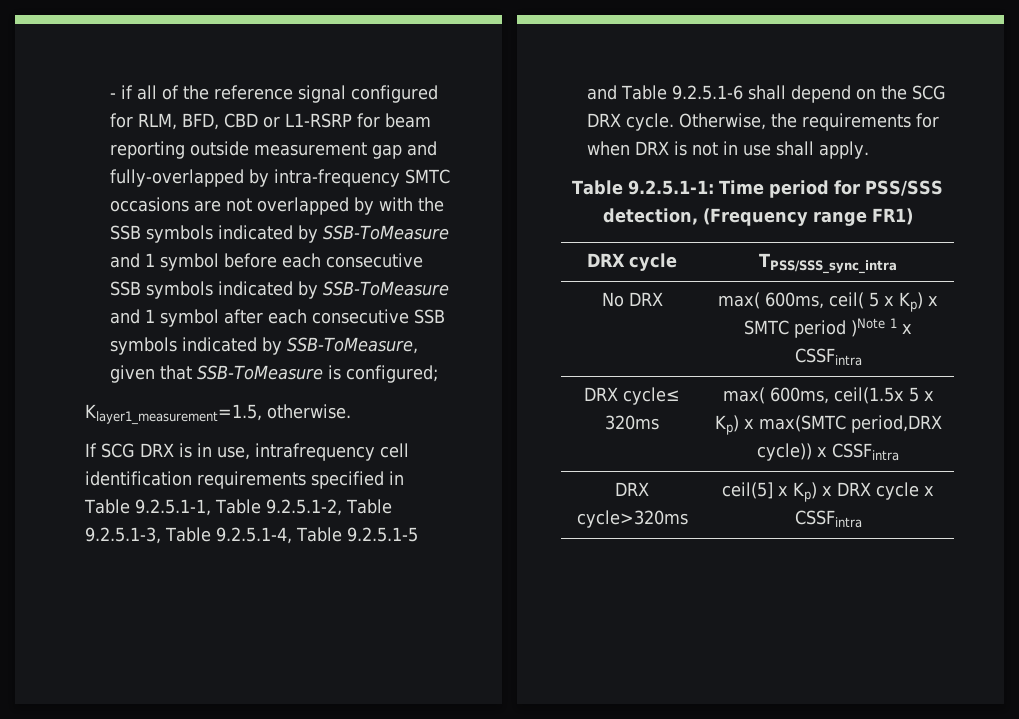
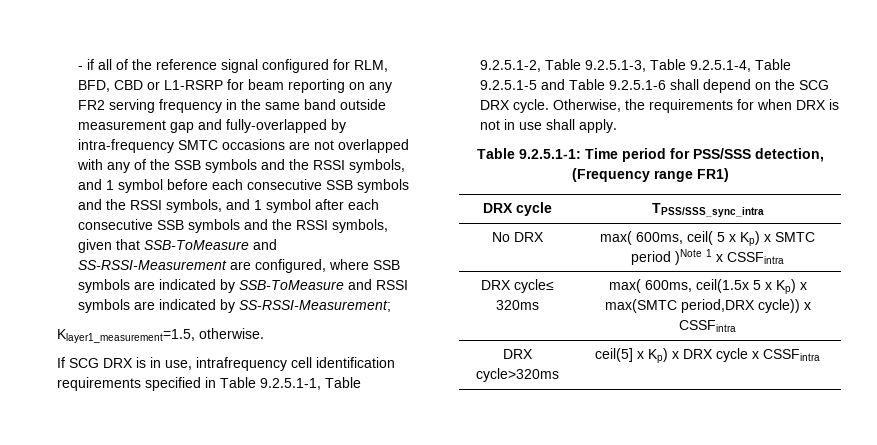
- - if all of the reference signal configured for RLM, BFD, CBD or L1-RSRP for beam reporting outside measurement gap and fully-overlapped by intra-frequency SMTC occasions are not overlapped by with the SSB symbols indicated by SSB-ToMeasure and 1 symbol before each consecutive SSB symbols indicated by SSB-ToMeasure and 1 symbol after each consecutive SSB symbols indicated by SSB-ToMeasure, given that SSB-ToMeasure is configured;
+ - if all of the reference signal configured for RLM, BFD, CBD or L1-RSRP for beam reporting on any FR2 serving frequency in the same band outside measurement gap and fully-overlapped by intra-frequency SMTC occasions are not overlapped with any of the SSB symbols and the RSSI symbols, and 1 symbol before each consecutive SSB symbols and the RSSI symbols, and 1 symbol after each consecutive SSB symbols and the RSSI symbols, given that SSB-ToMeasure and SS-RSSI-Measurement are configured, where SSB symbols are indicated by SSB-ToMeasure and RSSI symbols are indicated by SS-RSSI-Measurement;

